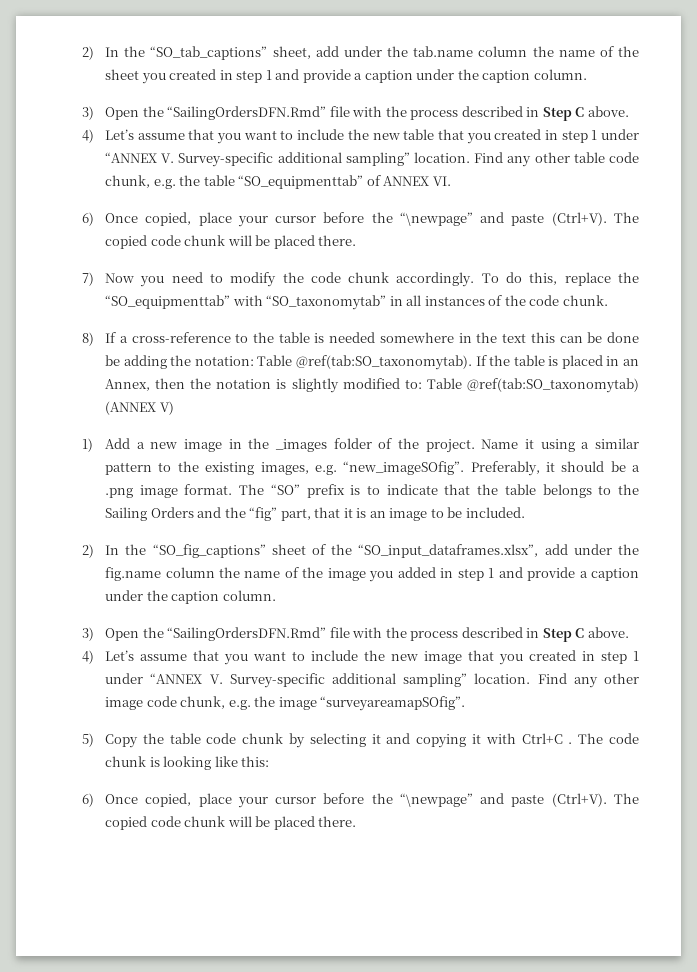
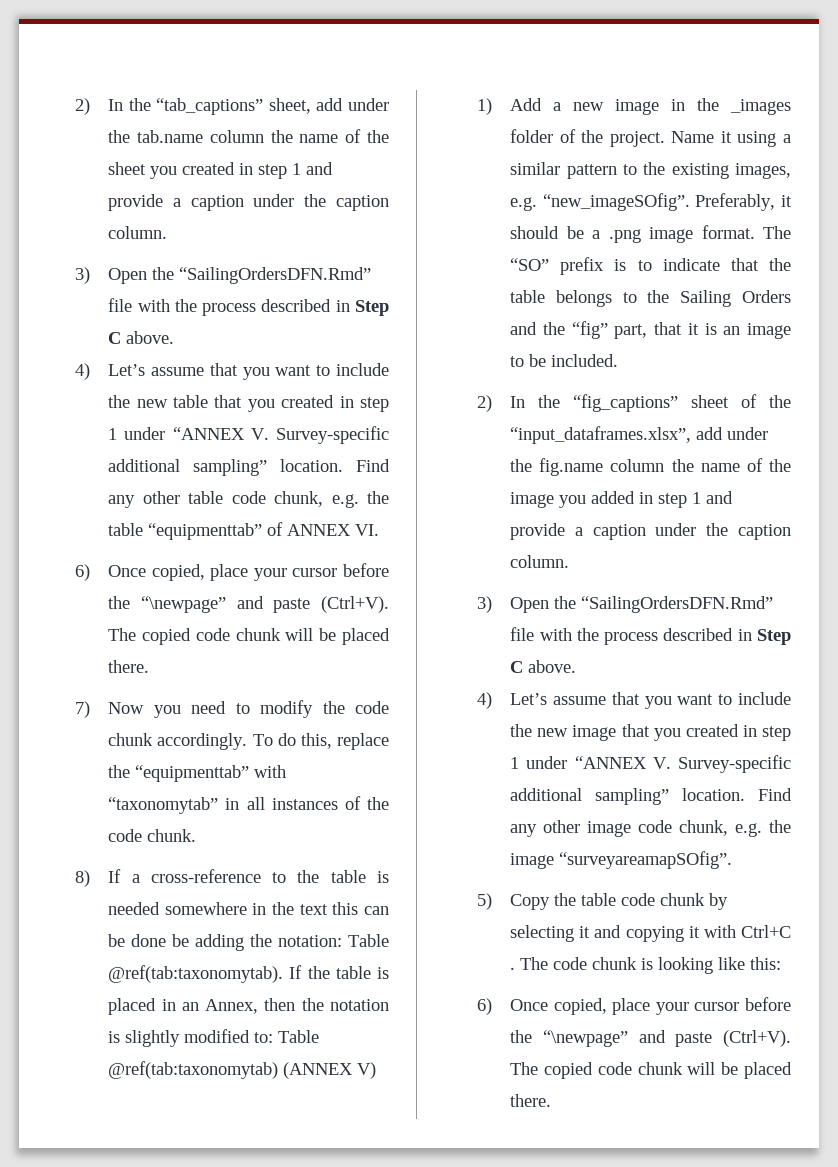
- 2) In the “SO_tab_captions” sheet, add under the tab.name column the name of the sheet you created in step 1 and provide a caption under the caption column.
+ 2) In the “tab_captions” sheet, add under the tab.name column the name of the sheet you created in step 1 and provide a caption under the caption column.
- Find any other table code chunk, e.g. the table “SO_equipmenttab” of ANNEX VI.
+ Find any other table code chunk, e.g. the table “equipmenttab” of ANNEX VI.
- To do this, replace the “SO_equipmenttab” with “SO_taxonomytab” in all instances of the code chunk.
+ To do this, replace the “equipmenttab” with “taxonomytab” in all instances of the code chunk.
- 8) If a cross-reference to the table is needed somewhere in the text this can be done be adding the notation: Table @ref(tab:SO_taxonomytab).
+ 8) If a cross-reference to the table is needed somewhere in the text this can be done be adding the notation: Table @ref(tab:taxonomytab).
- If the table is placed in an Annex, then the notation is slightly modified to: Table @ref(tab:SO_taxonomytab) (ANNEX V)
+ If the table is placed in an Annex, then the notation is slightly modified to: Table @ref(tab:taxonomytab) (ANNEX V)
- 2) In the “SO_fig_captions” sheet of the “SO_input_dataframes.xlsx”, add under the fig.name column the name of the image you added in step 1 and provide a caption under the caption column.
+ 2) In the “fig_captions” sheet of the “input_dataframes.xlsx”, add under the fig.name column the name of the image you added in step 1 and provide a caption under the caption column.

